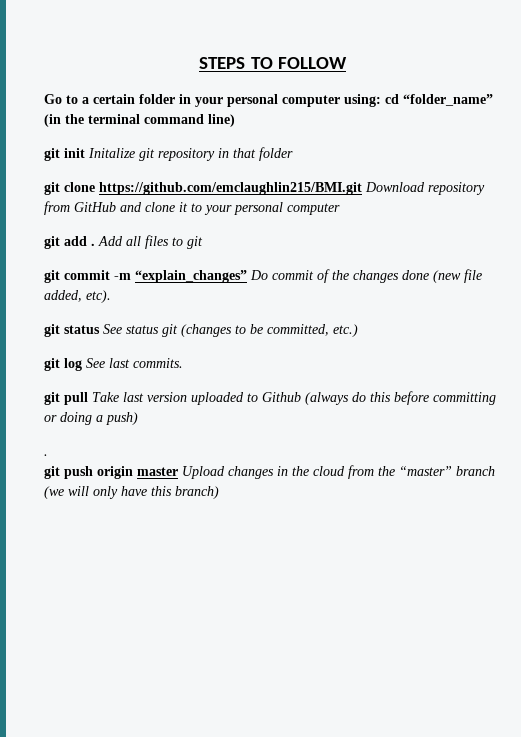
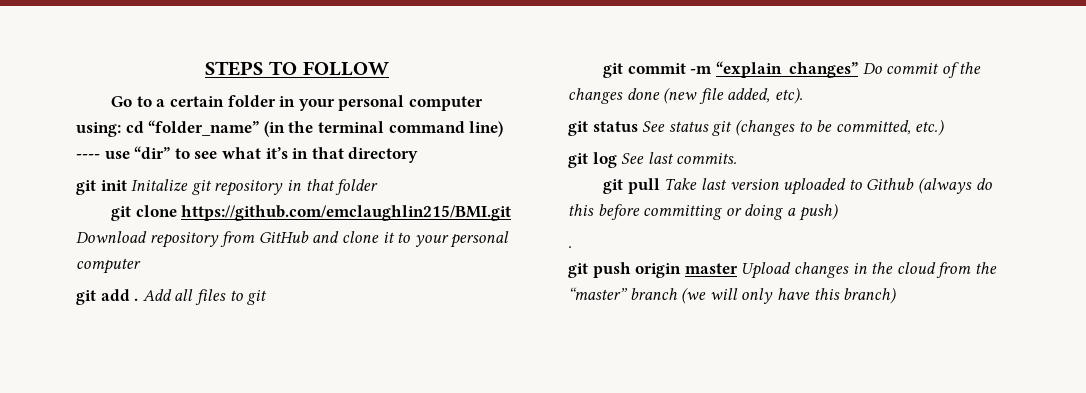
- Go to a certain folder in your personal computer using: cd “folder_name” (in the terminal command line)
+ Go to a certain folder in your personal computer using: cd “folder_name” (in the terminal command line) ---- use “dir” to see what it’s in that directory

